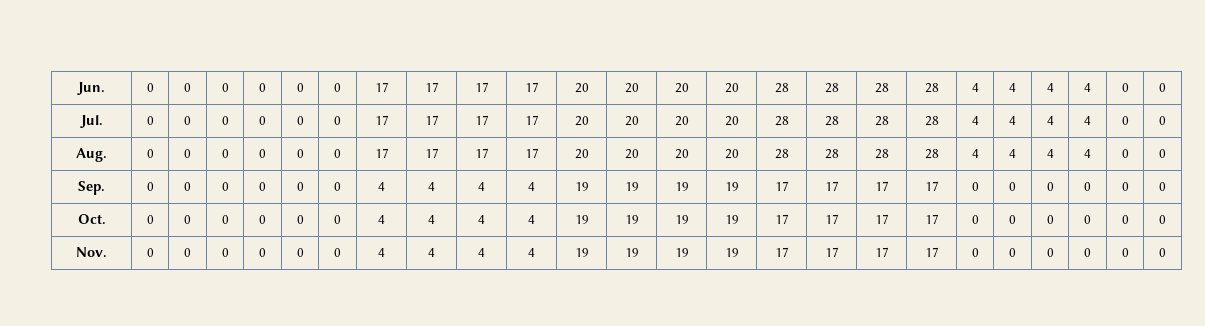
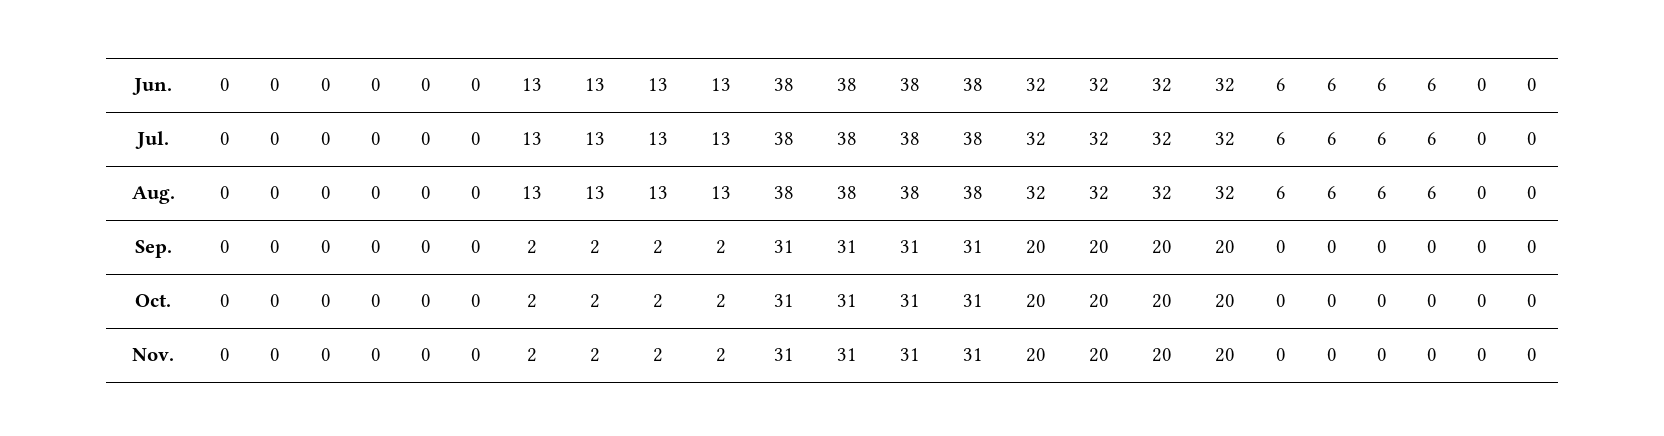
- Jun. | 0 | 0 | 0 | 0 | 0 | 0 | 17 | 17 | 17 | 17 | 20 | 20 | 20 | 20 | 28 | 28 | 28 | 28 | 4 | 4 | 4 | 4 | 0 | 0
+ Jun. | 0 | 0 | 0 | 0 | 0 | 0 | 13 | 13 | 13 | 13 | 38 | 38 | 38 | 38 | 32 | 32 | 32 | 32 | 6 | 6 | 6 | 6 | 0 | 0
- Jul. | 0 | 0 | 0 | 0 | 0 | 0 | 17 | 17 | 17 | 17 | 20 | 20 | 20 | 20 | 28 | 28 | 28 | 28 | 4 | 4 | 4 | 4 | 0 | 0
+ Jul. | 0 | 0 | 0 | 0 | 0 | 0 | 13 | 13 | 13 | 13 | 38 | 38 | 38 | 38 | 32 | 32 | 32 | 32 | 6 | 6 | 6 | 6 | 0 | 0
- Aug. | 0 | 0 | 0 | 0 | 0 | 0 | 17 | 17 | 17 | 17 | 20 | 20 | 20 | 20 | 28 | 28 | 28 | 28 | 4 | 4 | 4 | 4 | 0 | 0
+ Aug. | 0 | 0 | 0 | 0 | 0 | 0 | 13 | 13 | 13 | 13 | 38 | 38 | 38 | 38 | 32 | 32 | 32 | 32 | 6 | 6 | 6 | 6 | 0 | 0
- Sep. | 0 | 0 | 0 | 0 | 0 | 0 | 4 | 4 | 4 | 4 | 19 | 19 | 19 | 19 | 17 | 17 | 17 | 17 | 0 | 0 | 0 | 0 | 0 | 0
+ Sep. | 0 | 0 | 0 | 0 | 0 | 0 | 2 | 2 | 2 | 2 | 31 | 31 | 31 | 31 | 20 | 20 | 20 | 20 | 0 | 0 | 0 | 0 | 0 | 0
- Oct. | 0 | 0 | 0 | 0 | 0 | 0 | 4 | 4 | 4 | 4 | 19 | 19 | 19 | 19 | 17 | 17 | 17 | 17 | 0 | 0 | 0 | 0 | 0 | 0
+ Oct. | 0 | 0 | 0 | 0 | 0 | 0 | 2 | 2 | 2 | 2 | 31 | 31 | 31 | 31 | 20 | 20 | 20 | 20 | 0 | 0 | 0 | 0 | 0 | 0
- Nov. | 0 | 0 | 0 | 0 | 0 | 0 | 4 | 4 | 4 | 4 | 19 | 19 | 19 | 19 | 17 | 17 | 17 | 17 | 0 | 0 | 0 | 0 | 0 | 0
+ Nov. | 0 | 0 | 0 | 0 | 0 | 0 | 2 | 2 | 2 | 2 | 31 | 31 | 31 | 31 | 20 | 20 | 20 | 20 | 0 | 0 | 0 | 0 | 0 | 0

